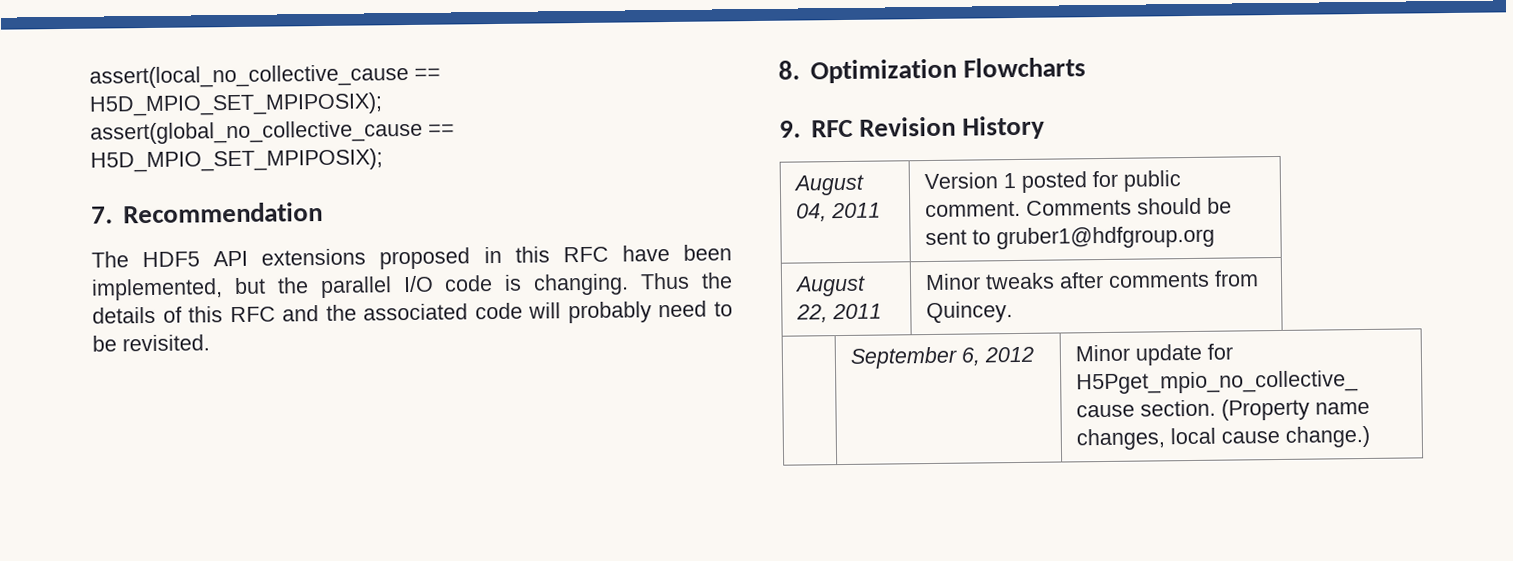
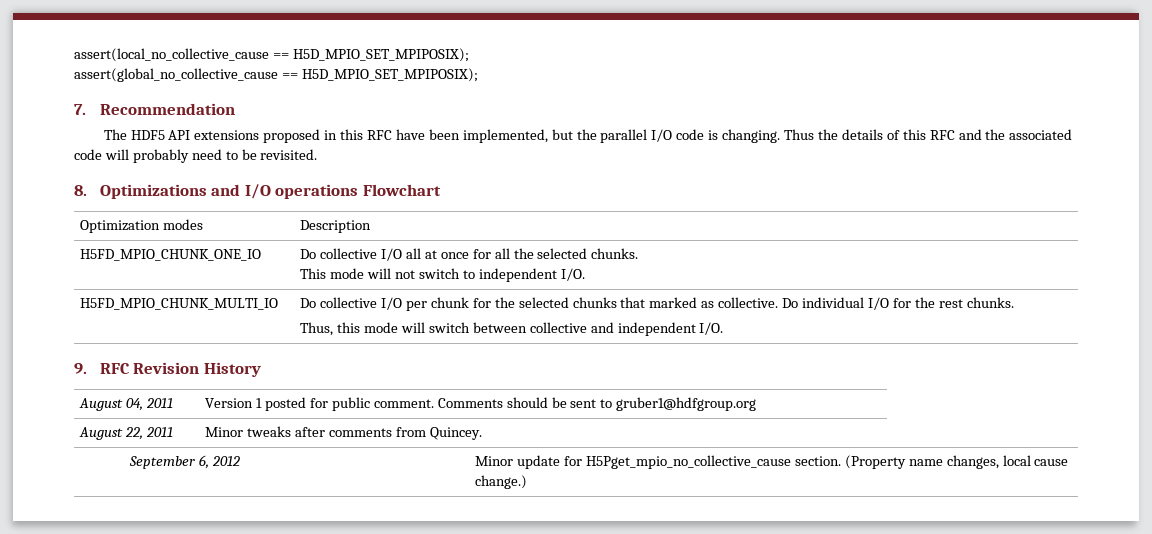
- 8. Optimization Flowcharts
+ 8. Optimizations and I/O operations Flowchart
+ Optimization modes | Description
+ H5FD_MPIO_CHUNK_ONE_IO | Do collective I/O all at once for all the selected chunks.
+ This mode will not switch to independent I/O.
+ H5FD_MPIO_CHUNK_MULTI_IO | Do collective I/O per chunk for the selected chunks that marked as collective. Do individual I/O for the rest chunks.
+ Thus, this mode will switch between collective and independent I/O.

